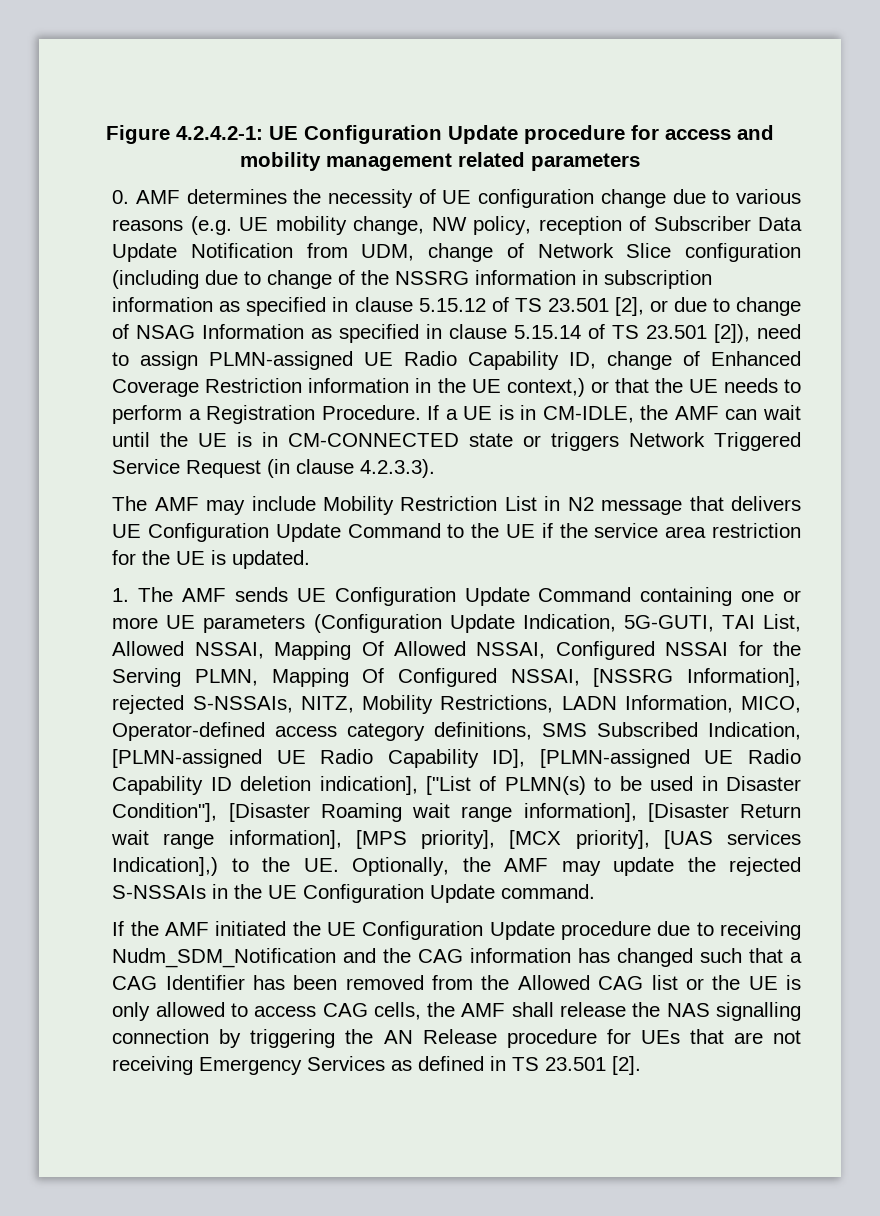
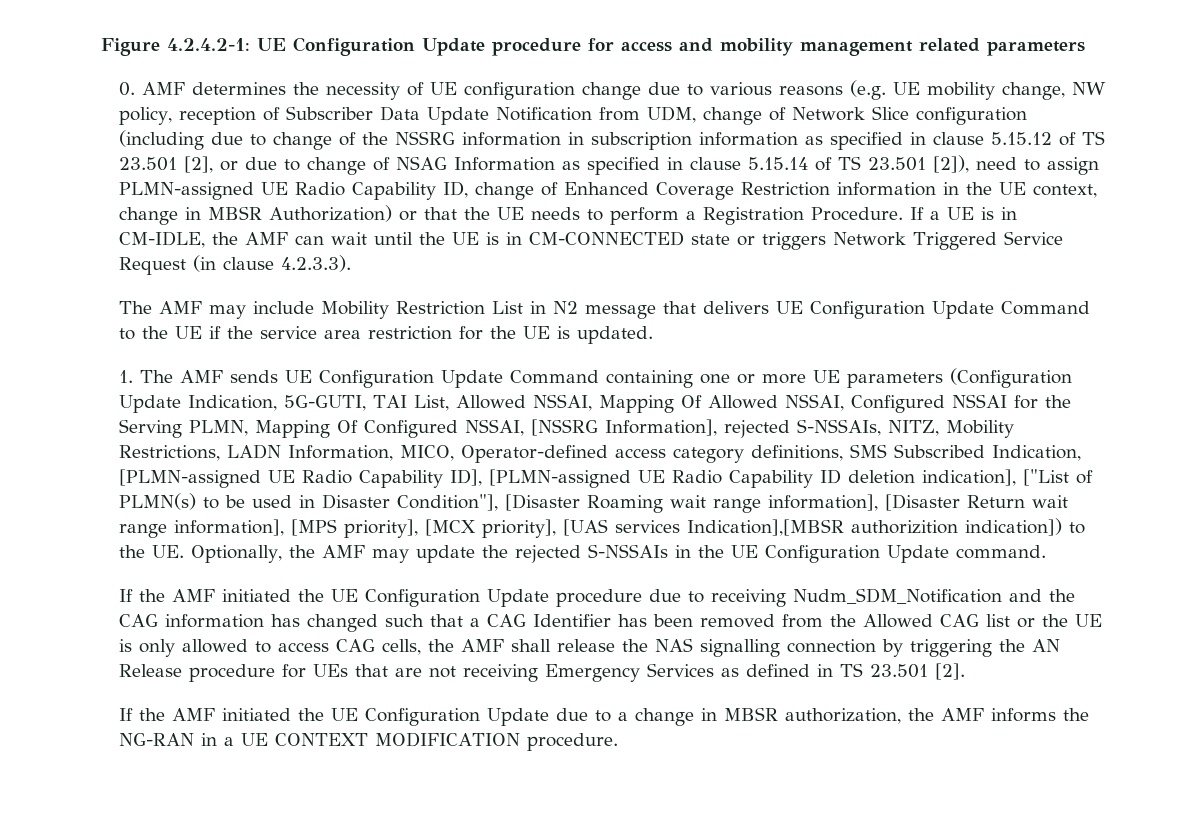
- 0. AMF determines the necessity of UE configuration change due to various reasons (e.g. UE mobility change, NW policy, reception of Subscriber Data Update Notification from UDM, change of Network Slice configuration (including due to change of the NSSRG information in subscription information as specified in clause 5.15.12 of TS 23.501 [2], or due to change of NSAG Information as specified in clause 5.15.14 of TS 23.501 [2]), need to assign PLMN-assigned UE Radio Capability ID, change of Enhanced Coverage Restriction information in the UE context,) or that the UE needs to perform a Registration Procedure.
+ 0. AMF determines the necessity of UE configuration change due to various reasons (e.g. UE mobility change, NW policy, reception of Subscriber Data Update Notification from UDM, change of Network Slice configuration (including due to change of the NSSRG information in subscription information as specified in clause 5.15.12 of TS 23.501 [2], or due to change of NSAG Information as specified in clause 5.15.14 of TS 23.501 [2]), need to assign PLMN-assigned UE Radio Capability ID, change of Enhanced Coverage Restriction information in the UE context, change in MBSR Authorization) or that the UE needs to perform a Registration Procedure.
- 1. The AMF sends UE Configuration Update Command containing one or more UE parameters (Configuration Update Indication, 5G-GUTI, TAI List, Allowed NSSAI, Mapping Of Allowed NSSAI, Configured NSSAI for the Serving PLMN, Mapping Of Configured NSSAI, [NSSRG Information], rejected S-NSSAIs, NITZ, Mobility Restrictions, LADN Information, MICO, Operator-defined access category definitions, SMS Subscribed Indication, [PLMN-assigned UE Radio Capability ID], [PLMN-assigned UE Radio Capability ID deletion indication], ["List of PLMN(s) to be used in Disaster Condition"], [Disaster Roaming wait range information], [Disaster Return wait range information], [MPS priority], [MCX priority], [UAS services Indication],) to the UE. Optionally, the AMF may update the rejected S-NSSAIs in the UE Configuration Update command.
+ 1. The AMF sends UE Configuration Update Command containing one or more UE parameters (Configuration Update Indication, 5G-GUTI, TAI List, Allowed NSSAI, Mapping Of Allowed NSSAI, Configured NSSAI for the Serving PLMN, Mapping Of Configured NSSAI, [NSSRG Information], rejected S-NSSAIs, NITZ, Mobility Restrictions, LADN Information, MICO, Operator-defined access category definitions, SMS Subscribed Indication, [PLMN-assigned UE Radio Capability ID], [PLMN-assigned UE Radio Capability ID deletion indication], ["List of PLMN(s) to be used in Disaster Condition"], [Disaster Roaming wait range information], [Disaster Return wait range information], [MPS priority], [MCX priority], [UAS services Indication],[MBSR authorizition indication]) to the UE. Optionally, the AMF may update the rejected S-NSSAIs in the UE Configuration Update command.
+ If the AMF initiated the UE Configuration Update due to a change in MBSR authorization, the AMF informs the NG-RAN in a UE CONTEXT MODIFICATION procedure.

